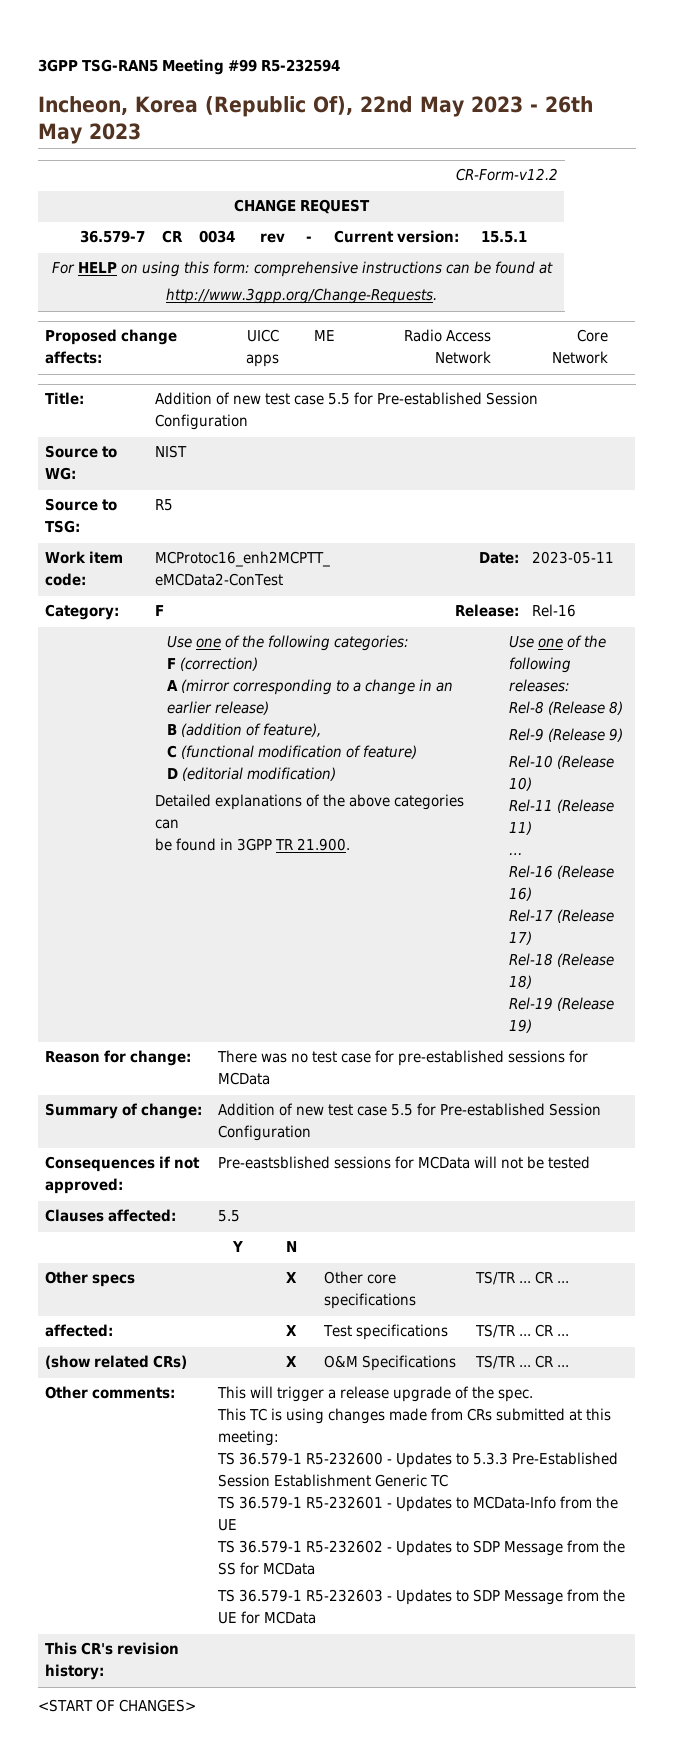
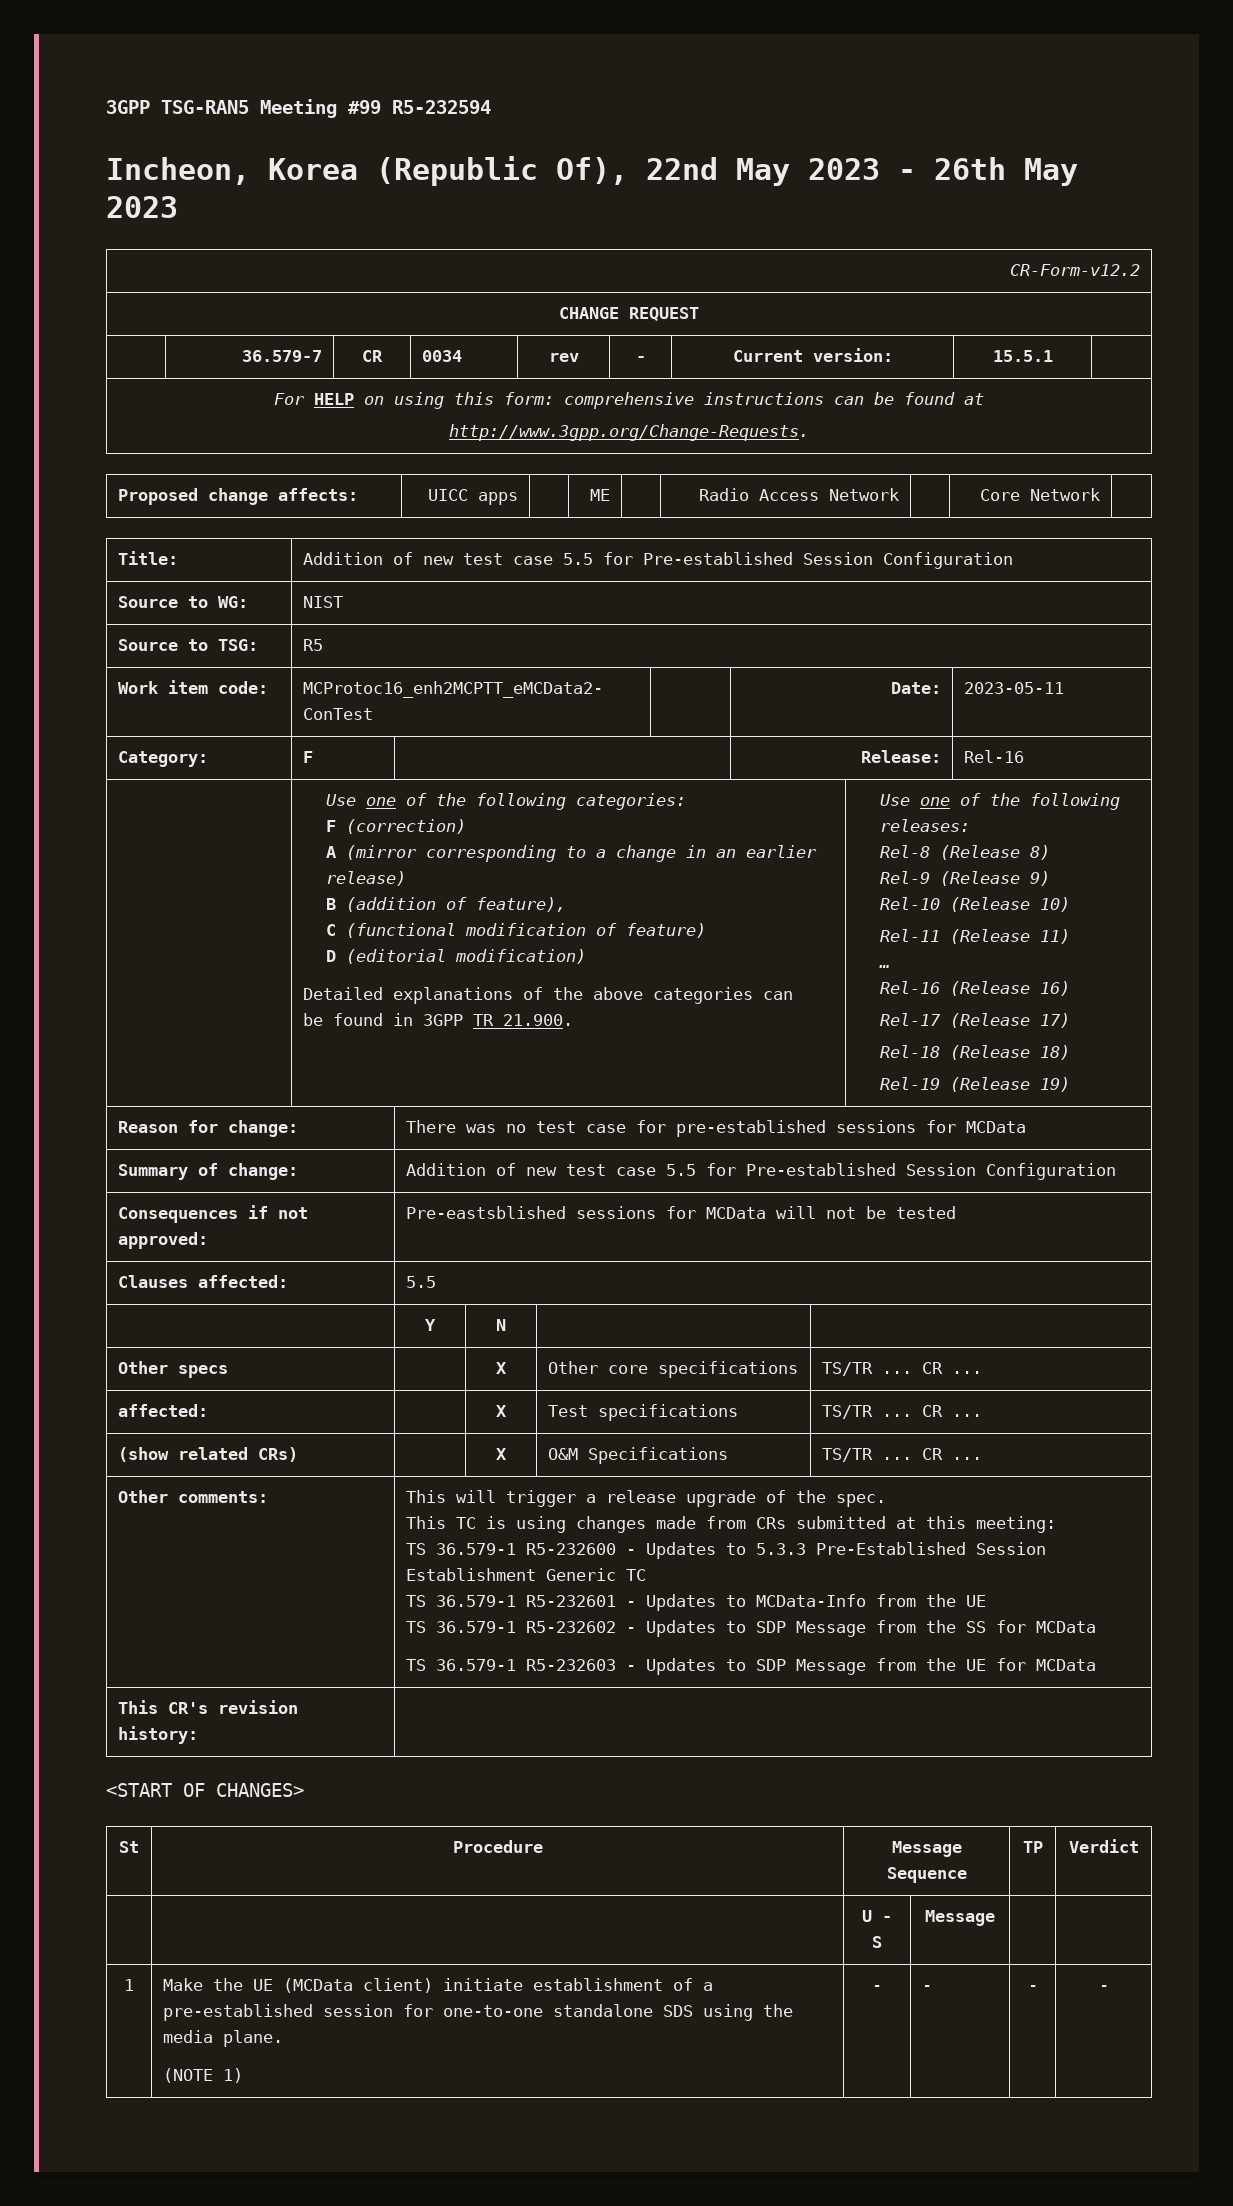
+ St | Procedure | Message Sequence | TP | Verdict
+ | | U - S | Message | |
+ 1 | Make the UE (MCData client) initiate establishment of a pre-established session for one-to-one standalone SDS using the media plane.
+ (NOTE 1) | - | - | - | -

